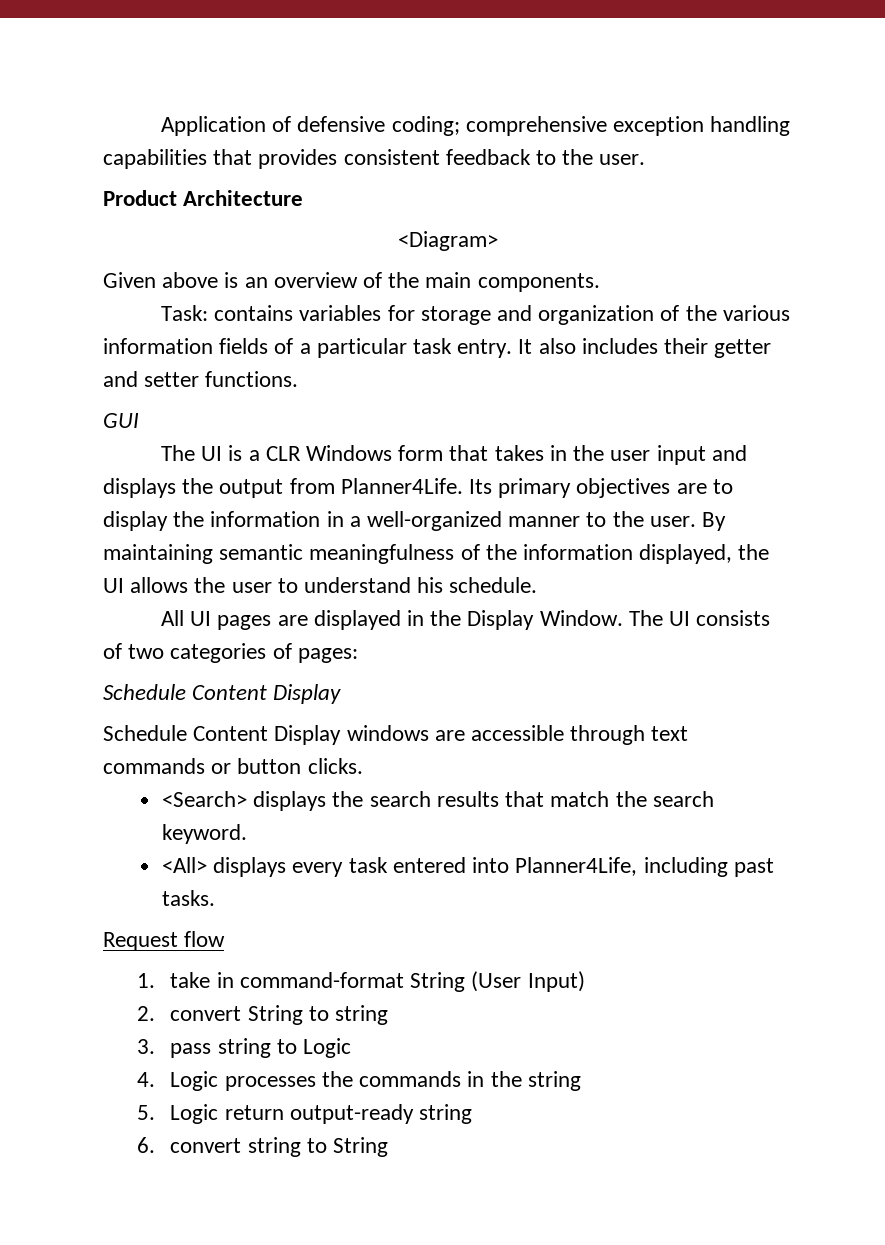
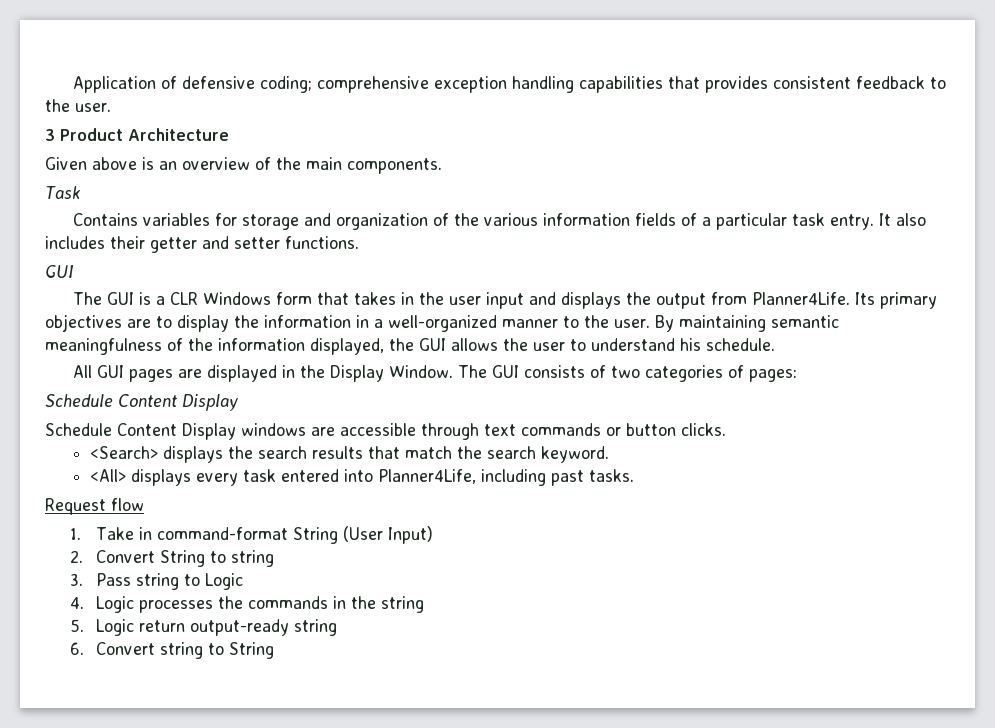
- Product Architecture
+ 3 Product Architecture
- <Diagram>
- Task: contains variables for storage and organization of the various information fields of a particular task entry.
+ Task
+ Contains variables for storage and organization of the various information fields of a particular task entry.
- The UI is a CLR Windows form that takes in the user input and displays the output from Planner4Life.
+ The GUI is a CLR Windows form that takes in the user input and displays the output from Planner4Life.
- By maintaining semantic meaningfulness of the information displayed, the UI allows the user to understand his schedule.
+ By maintaining semantic meaningfulness of the information displayed, the GUI allows the user to understand his schedule.
- All UI pages are displayed in the Display Window.
+ All GUI pages are displayed in the Display Window.
- The UI consists of two categories of pages:
+ The GUI consists of two categories of pages:
- 1. take in command-format String (User Input)
+ 1. Take in command-format String (User Input)
- 2. convert String to string
+ 2. Convert String to string
- 3. pass string to Logic
+ 3. Pass string to Logic
- 6. convert string to String
+ 6. Convert string to String

